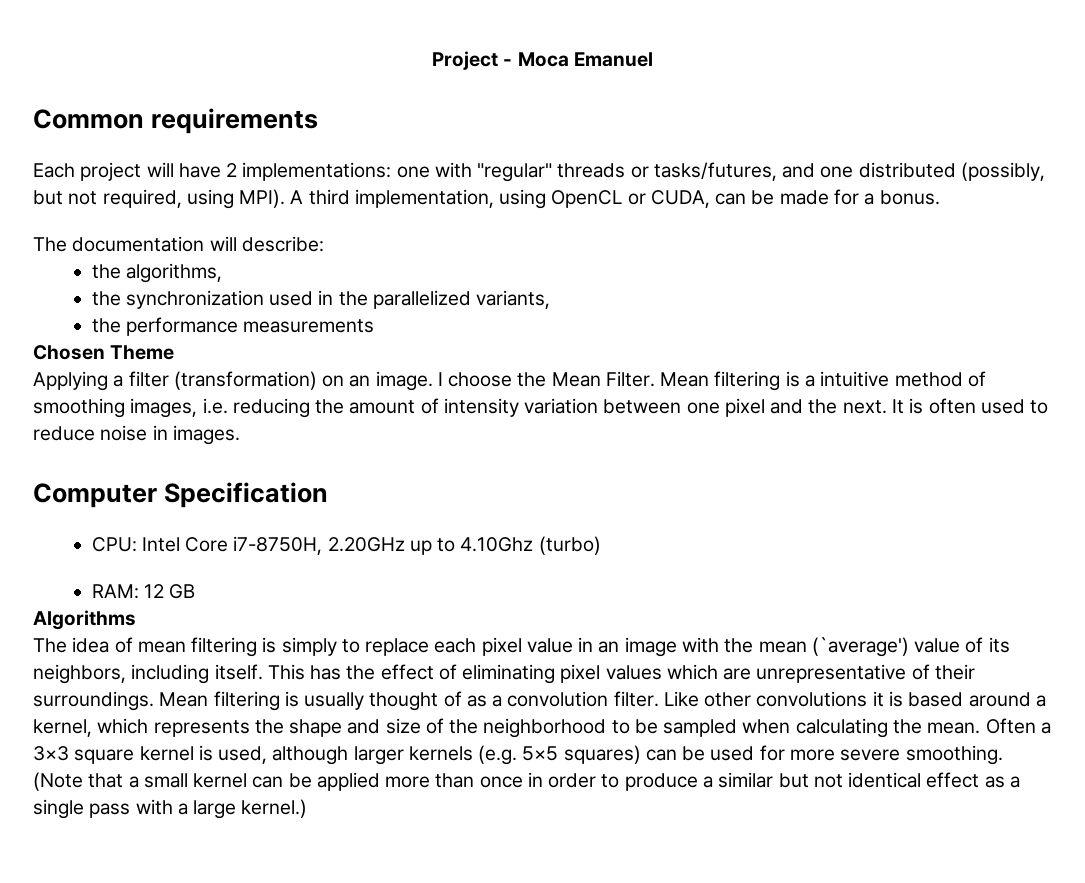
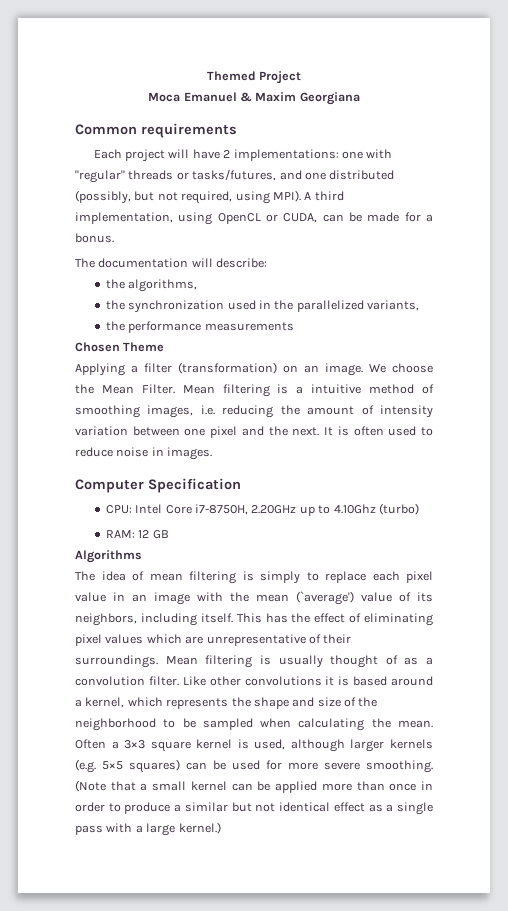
- Project - Moca Emanuel
+ Themed Project
+ Moca Emanuel & Maxim Georgiana
- I choose the Mean Filter.
+ We choose the Mean Filter.

